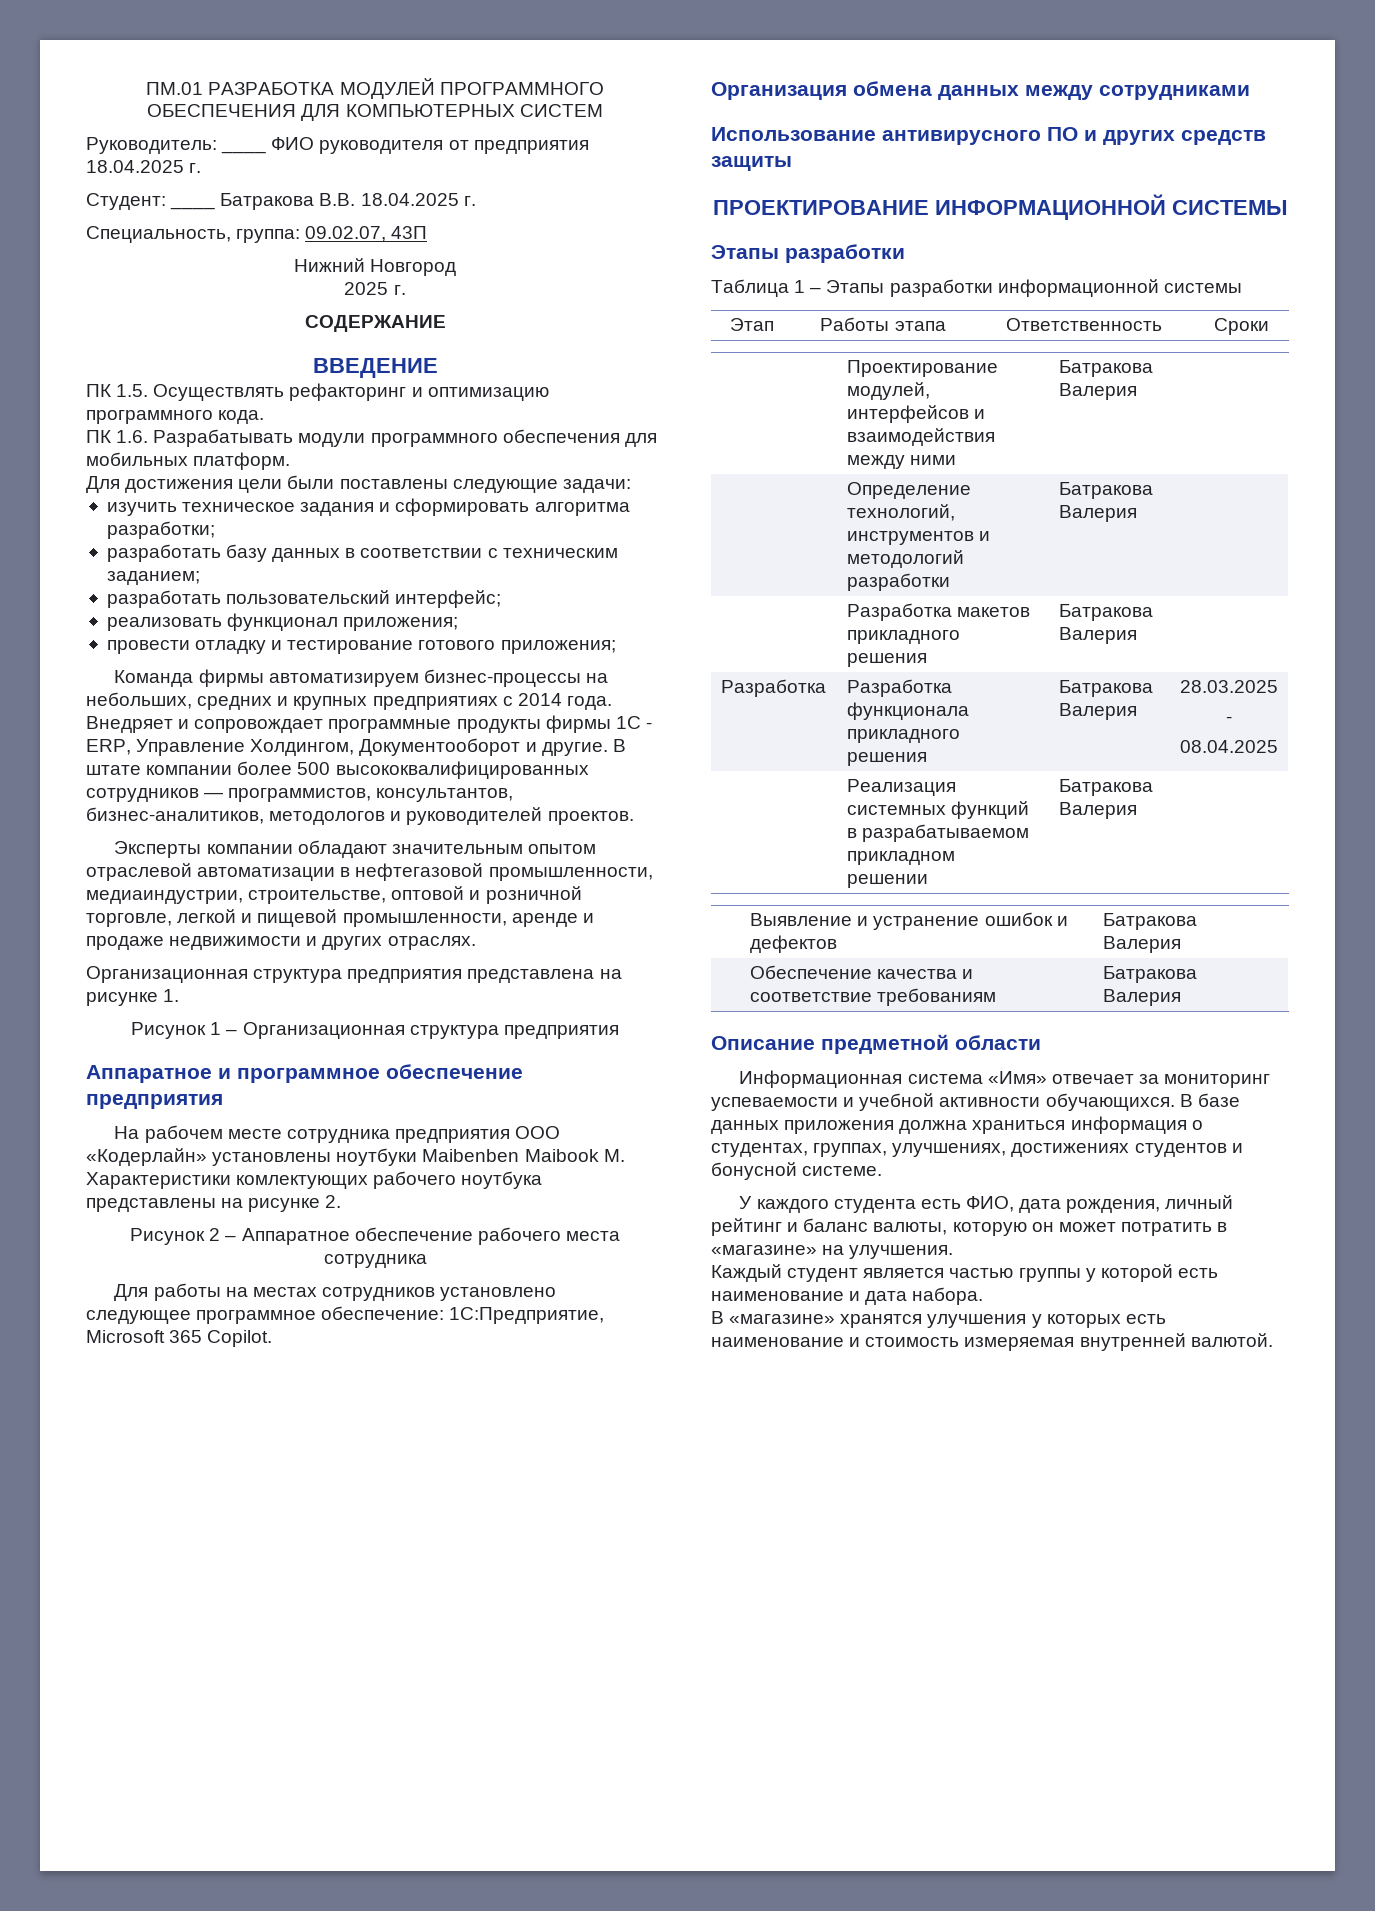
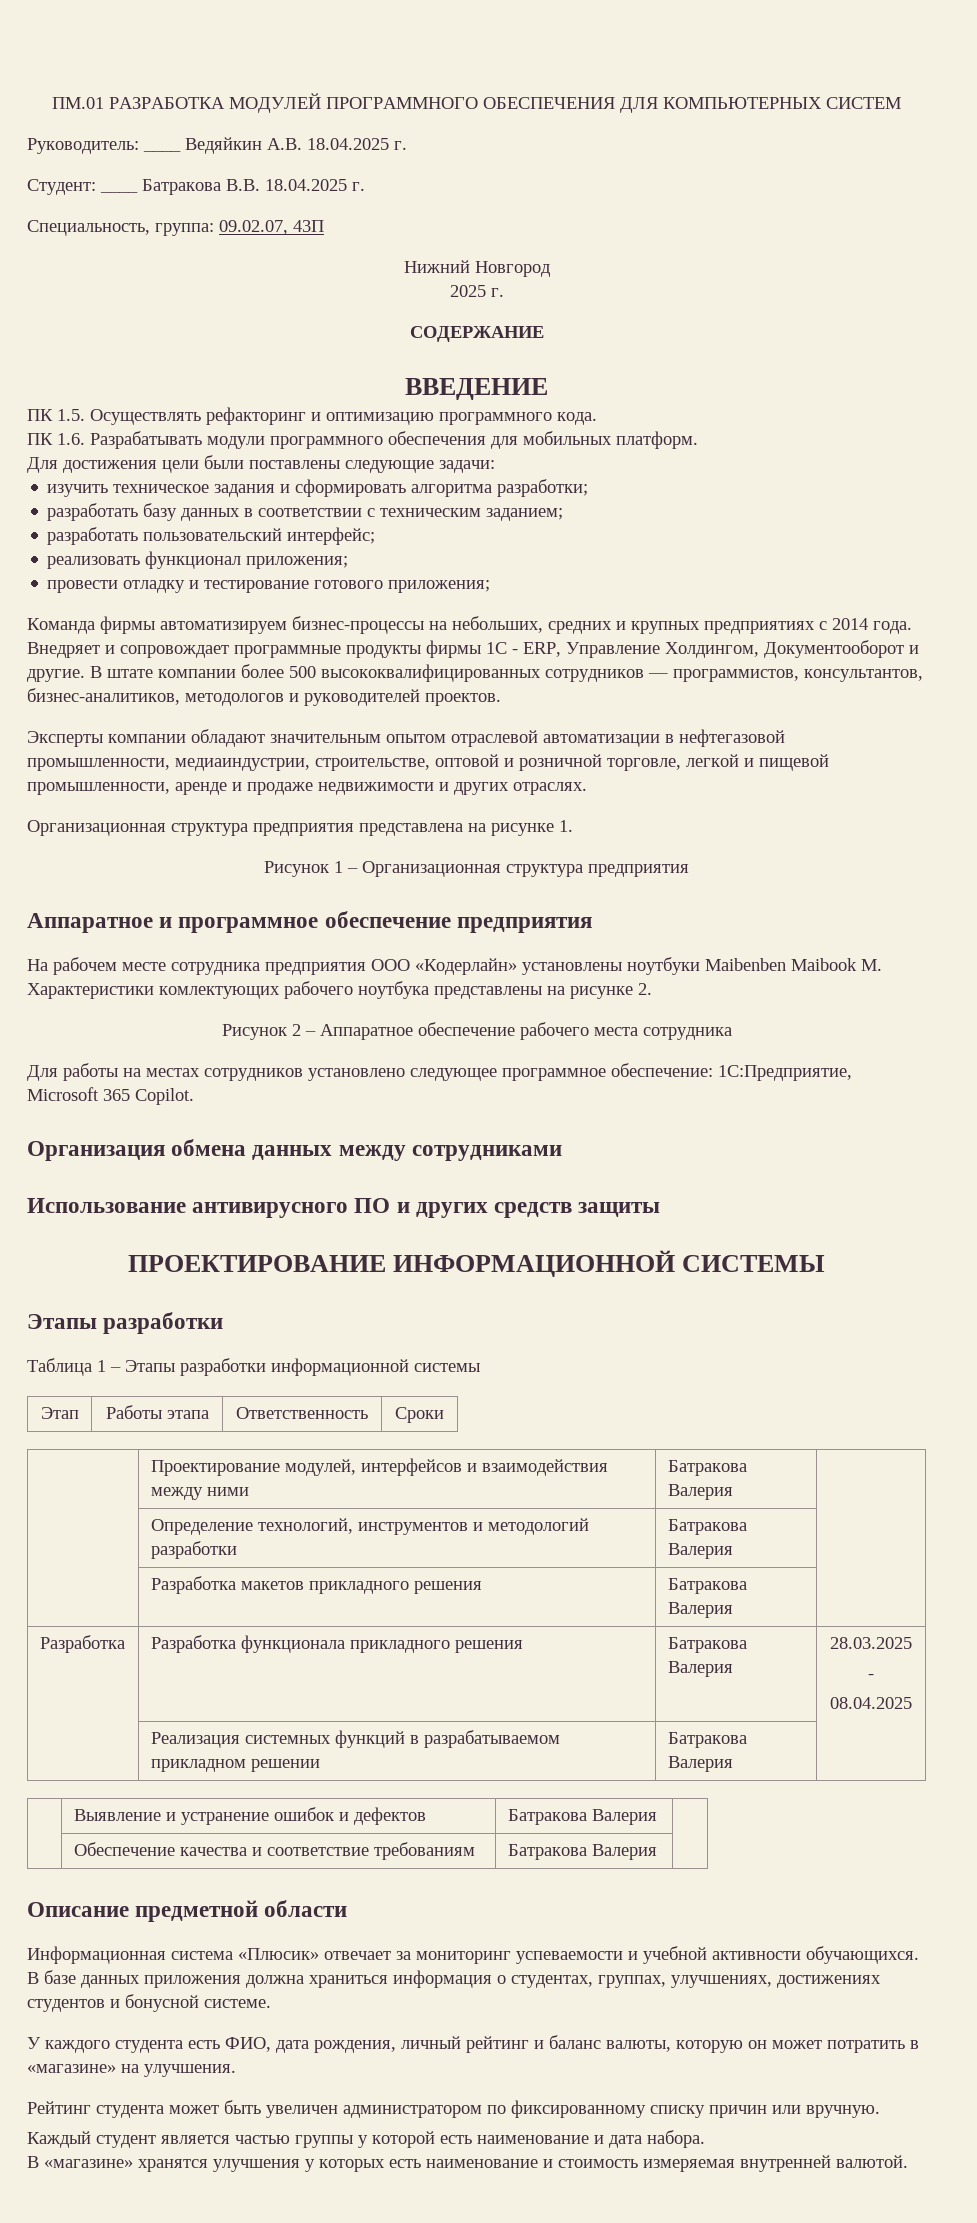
- Руководитель: ____ ФИО руководителя от предприятия 18.04.2025 г.
+ Руководитель: ____ Ведяйкин А.В. 18.04.2025 г.
- Информационная система «Имя» отвечает за мониторинг успеваемости и учебной активности обучающихся.
+ Информационная система «Плюсик» отвечает за мониторинг успеваемости и учебной активности обучающихся.
+ Рейтинг студента может быть увеличен администратором по фиксированному списку причин или вручную.

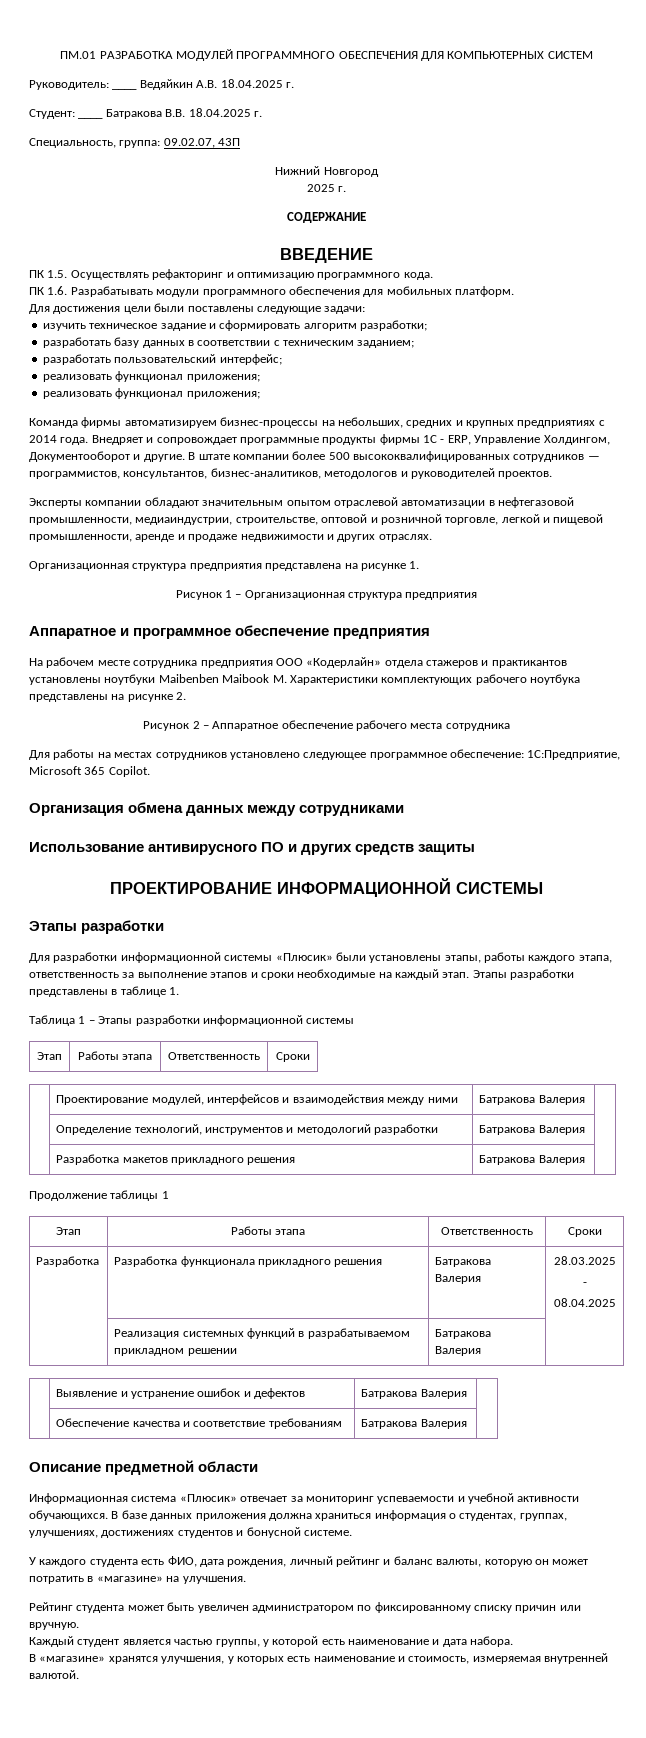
- изучить техническое задания и сформировать алгоритма разработки;
+ изучить техническое задание и сформировать алгоритм разработки;
  разработать пользовательский интерфейс;
  реализовать функционал приложения;
- провести отладку и тестирование готового приложения;
+ реализовать функционал приложения;
- На рабочем месте сотрудника предприятия ООО «Кодерлайн» установлены ноутбуки Maibenben Maibook M. Характеристики комлектующих рабочего ноутбука представлены на рисунке 2.
+ На рабочем месте сотрудника предприятия ООО «Кодерлайн» отдела стажеров и практикантов установлены ноутбуки Maibenben Maibook M. Характеристики комплектующих рабочего ноутбука представлены на рисунке 2.
+ Для разработки информационной системы «Плюсик» были установлены этапы, работы каждого этапа, ответственность за выполнение этапов и сроки необходимые на каждый этап. Этапы разработки представлены в таблице 1.
+ Продолжение таблицы 1
+ Этап | Работы этапа | Ответственность | Сроки
- Каждый студент является частью группы у которой есть наименование и дата набора.
+ Каждый студент является частью группы, у которой есть наименование и дата набора.
- В «магазине» хранятся улучшения у которых есть наименование и стоимость измеряемая внутренней валютой.
+ В «магазине» хранятся улучшения, у которых есть наименование и стоимость, измеряемая внутренней валютой.

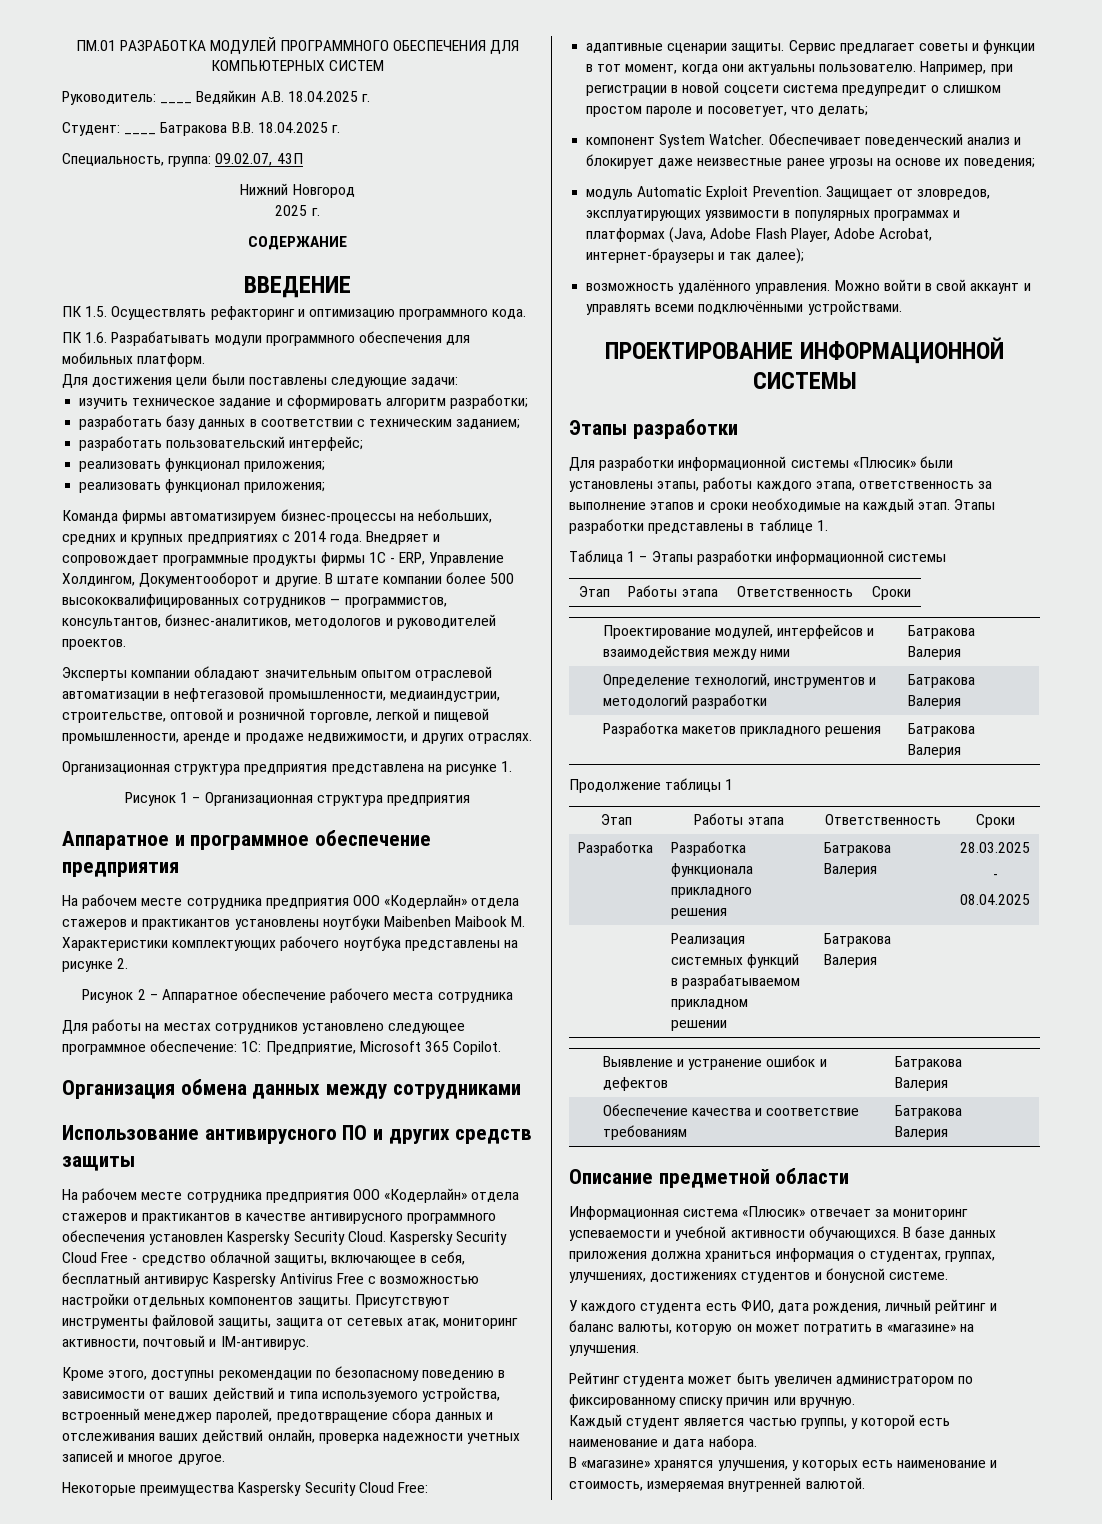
- Эксперты компании обладают значительным опытом отраслевой автоматизации в нефтегазовой промышленности, медиаиндустрии, строительстве, оптовой и розничной торговле, легкой и пищевой промышленности, аренде и продаже недвижимости и других отраслях.
+ Эксперты компании обладают значительным опытом отраслевой автоматизации в нефтегазовой промышленности, медиаиндустрии, строительстве, оптовой и розничной торговле, легкой и пищевой промышленности, аренде и продаже недвижимости, и других отраслях.
- Для работы на местах сотрудников установлено следующее программное обеспечение: 1С:Предприятие, Microsoft 365 Copilot.
+ Для работы на местах сотрудников установлено следующее программное обеспечение: 1С: Предприятие, Microsoft 365 Copilot.
+ На рабочем месте сотрудника предприятия ООО «Кодерлайн» отдела стажеров и практикантов в качестве антивирусного программного обеспечения установлен Kaspersky Security Cloud. Kaspersky Security Cloud Free - средство облачной защиты, включающее в себя, бесплатный антивирус Kaspersky Antivirus Free с возможностью настройки отдельных компонентов защиты. Присутствуют инструменты файловой защиты, защита от сетевых атак, мониторинг активности, почтовый и IM-антивирус.
+ Кроме этого, доступны рекомендации по безопасному поведению в зависимости от ваших действий и типа используемого устройства, встроенный менеджер паролей, предотвращение сбора данных и отслеживания ваших действий онлайн, проверка надежности учетных записей и многое другое.
+ Некоторые преимущества Kaspersky Security Cloud Free:
+ адаптивные сценарии защиты. Сервис предлагает советы и функции в тот момент, когда они актуальны пользователю. Например, при регистрации в новой соцсети система предупредит о слишком простом пароле и посоветует, что делать;
+ компонент System Watcher. Обеспечивает поведенческий анализ и блокирует даже неизвестные ранее угрозы на основе их поведения;
+ модуль Automatic Exploit Prevention. Защищает от зловредов, эксплуатирующих уязвимости в популярных программах и платформах (Java, Adobe Flash Player, Adobe Acrobat, интернет-браузеры и так далее);
+ возможность удалённого управления. Можно войти в свой аккаунт и управлять всеми подключёнными устройствами.

